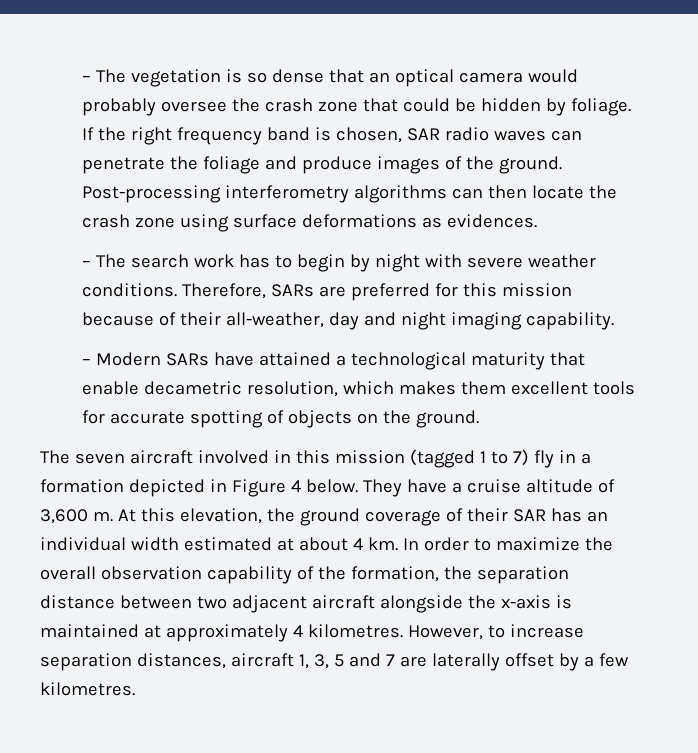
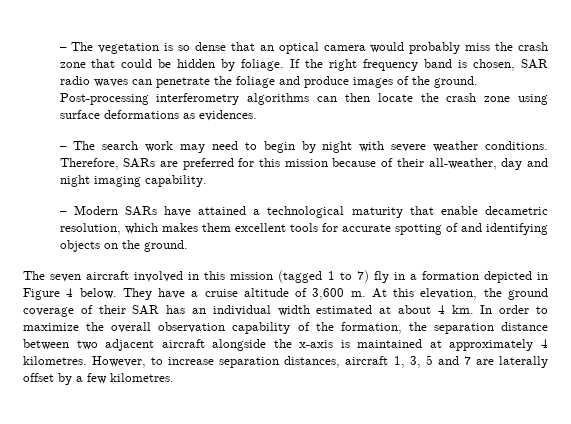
- – The vegetation is so dense that an optical camera would probably oversee the crash zone that could be hidden by foliage.
+ – The vegetation is so dense that an optical camera would probably miss the crash zone that could be hidden by foliage.
- – The search work has to begin by night with severe weather conditions.
+ – The search work may need to begin by night with severe weather conditions.
- – Modern SARs have attained a technological maturity that enable decametric resolution, which makes them excellent tools for accurate spotting of objects on the ground.
+ – Modern SARs have attained a technological maturity that enable decametric resolution, which makes them excellent tools for accurate spotting of and identifying objects on the ground.

